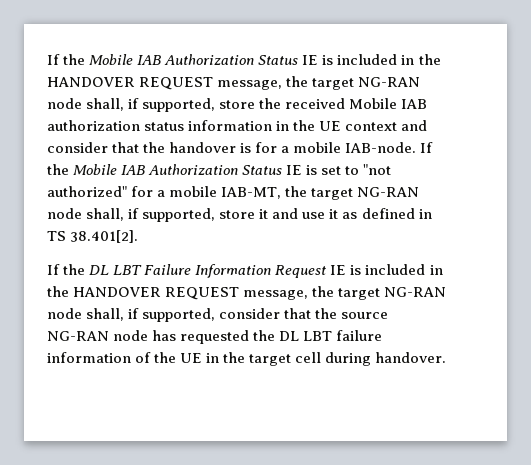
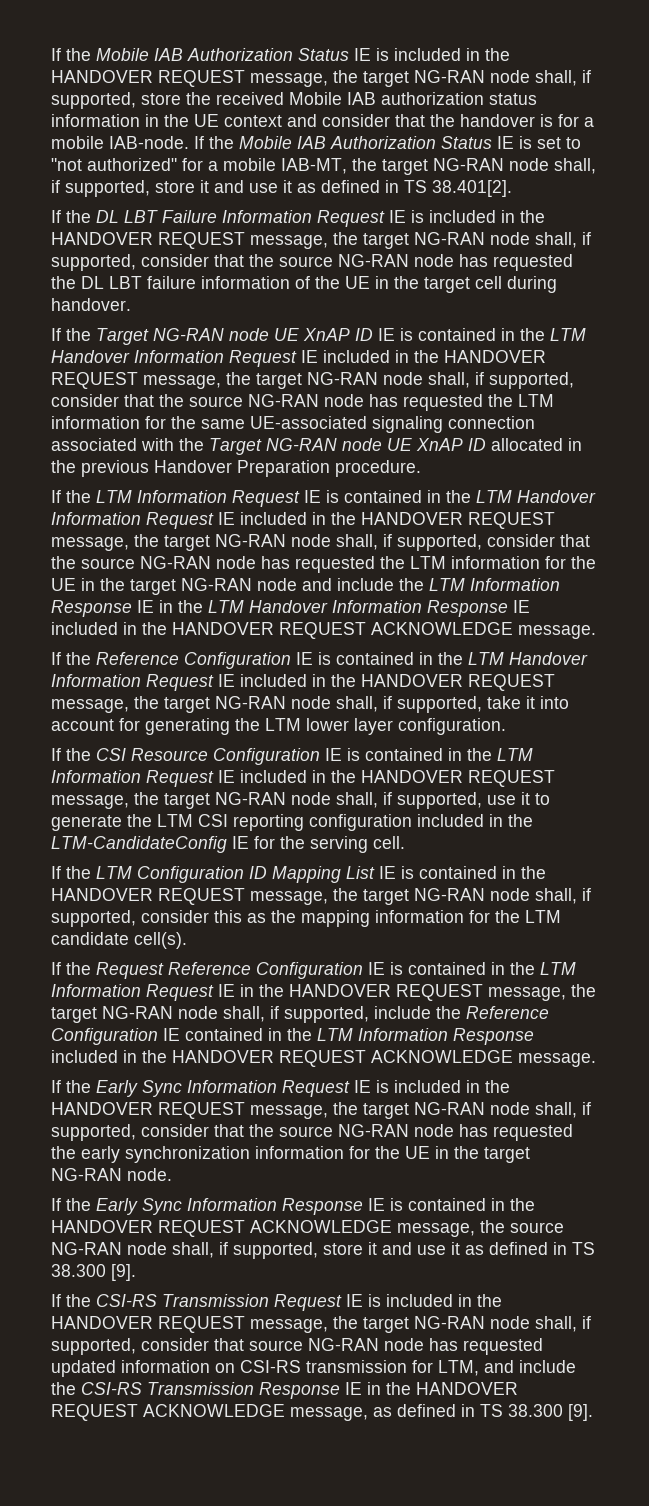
+ If the Target NG-RAN node UE XnAP ID IE is contained in the LTM Handover Information Request IE included in the HANDOVER REQUEST message, the target NG-RAN node shall, if supported, consider that the source NG-RAN node has requested the LTM information for the same UE-associated signaling connection associated with the Target NG-RAN node UE XnAP ID allocated in the previous Handover Preparation procedure.
+ If the LTM Information Request IE is contained in the LTM Handover Information Request IE included in the HANDOVER REQUEST message, the target NG-RAN node shall, if supported, consider that the source NG-RAN node has requested the LTM information for the UE in the target NG-RAN node and include the LTM Information Response IE in the LTM Handover Information Response IE included in the HANDOVER REQUEST ACKNOWLEDGE message.
+ If the Reference Configuration IE is contained in the LTM Handover Information Request IE included in the HANDOVER REQUEST message, the target NG-RAN node shall, if supported, take it into account for generating the LTM lower layer configuration.
+ If the CSI Resource Configuration IE is contained in the LTM Information Request IE included in the HANDOVER REQUEST message, the target NG-RAN node shall, if supported, use it to generate the LTM CSI reporting configuration included in the LTM-CandidateConfig IE for the serving cell.
+ If the LTM Configuration ID Mapping List IE is contained in the HANDOVER REQUEST message, the target NG-RAN node shall, if supported, consider this as the mapping information for the LTM candidate cell(s).
+ If the Request Reference Configuration IE is contained in the LTM Information Request IE in the HANDOVER REQUEST message, the target NG-RAN node shall, if supported, include the Reference Configuration IE contained in the LTM Information Response included in the HANDOVER REQUEST ACKNOWLEDGE message.
+ If the Early Sync Information Request IE is included in the HANDOVER REQUEST message, the target NG-RAN node shall, if supported, consider that the source NG-RAN node has requested the early synchronization information for the UE in the target NG-RAN node.
+ If the Early Sync Information Response IE is contained in the HANDOVER REQUEST ACKNOWLEDGE message, the source NG-RAN node shall, if supported, store it and use it as defined in TS 38.300 [9].
+ If the CSI-RS Transmission Request IE is included in the HANDOVER REQUEST message, the target NG-RAN node shall, if supported, consider that source NG-RAN node has requested updated information on CSI-RS transmission for LTM, and include the CSI-RS Transmission Response IE in the HANDOVER REQUEST ACKNOWLEDGE message, as defined in TS 38.300 [9].

